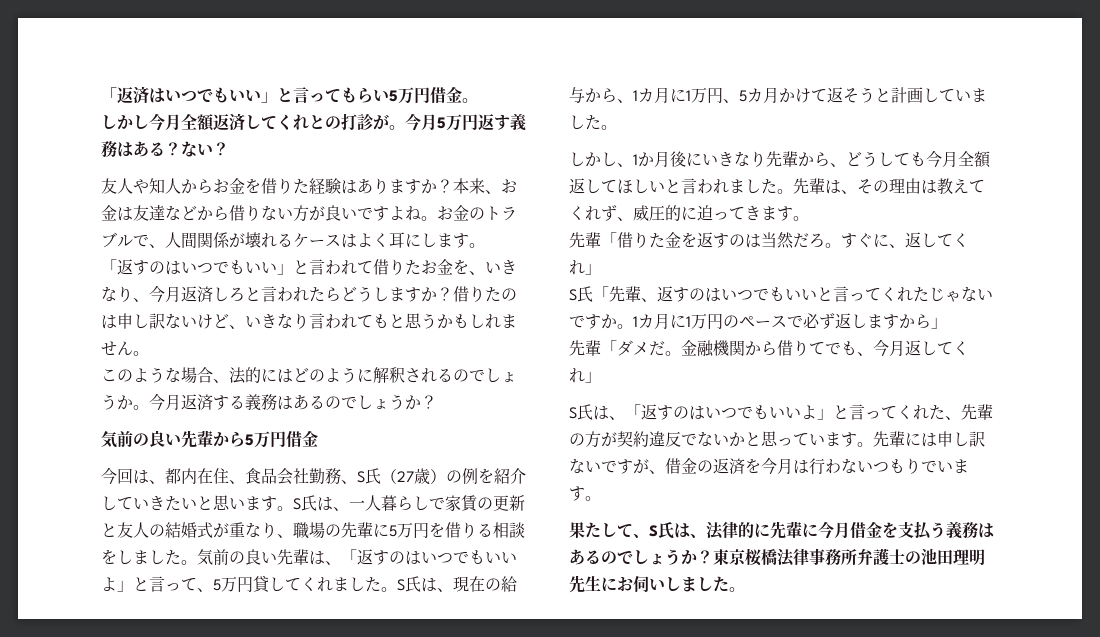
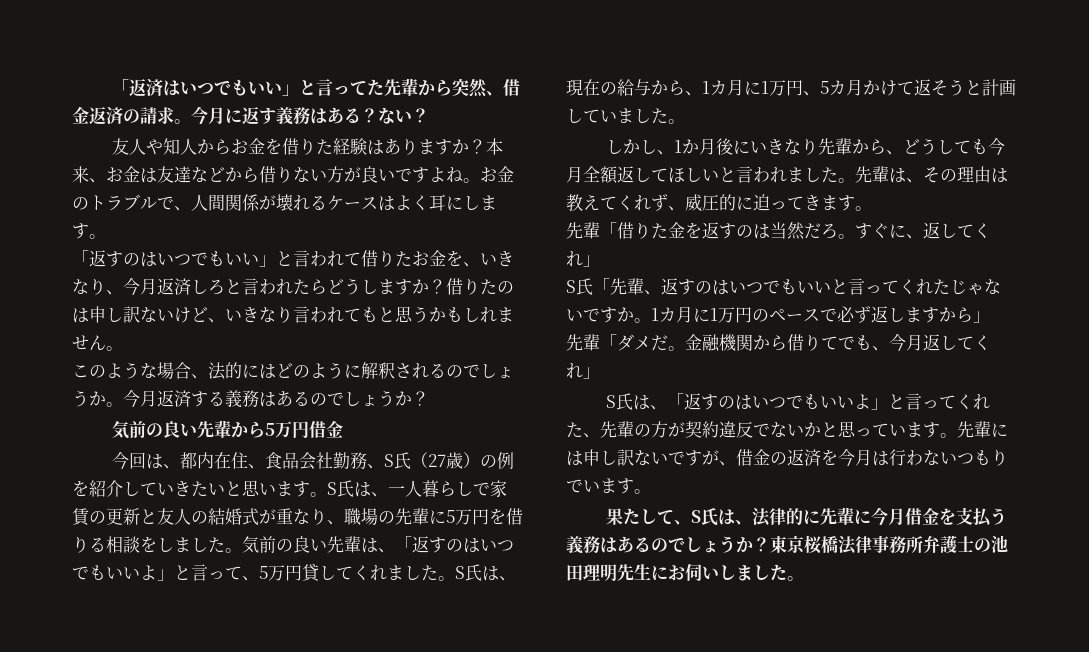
- 「返済はいつでもいい」と言ってもらい5万円借金。
- しかし今月全額返済してくれとの打診が。今月5万円返す義務はある？
+ 「返済はいつでもいい」と言ってた先輩から突然、借金返済の請求。今月に返す義務はある？

